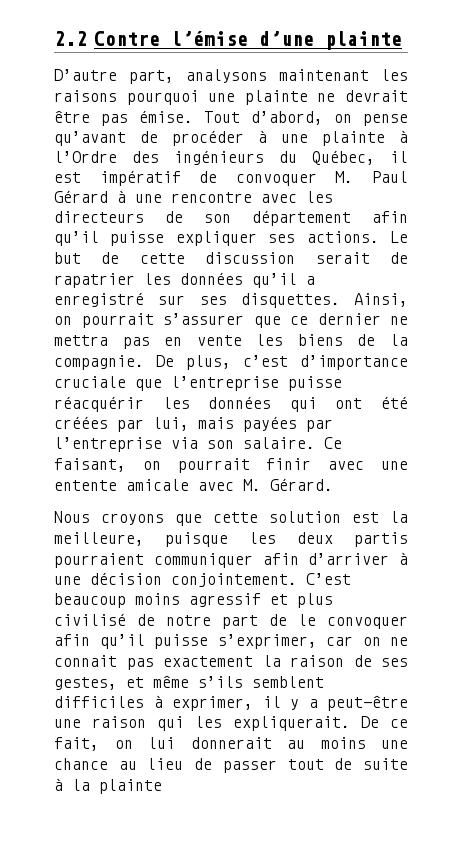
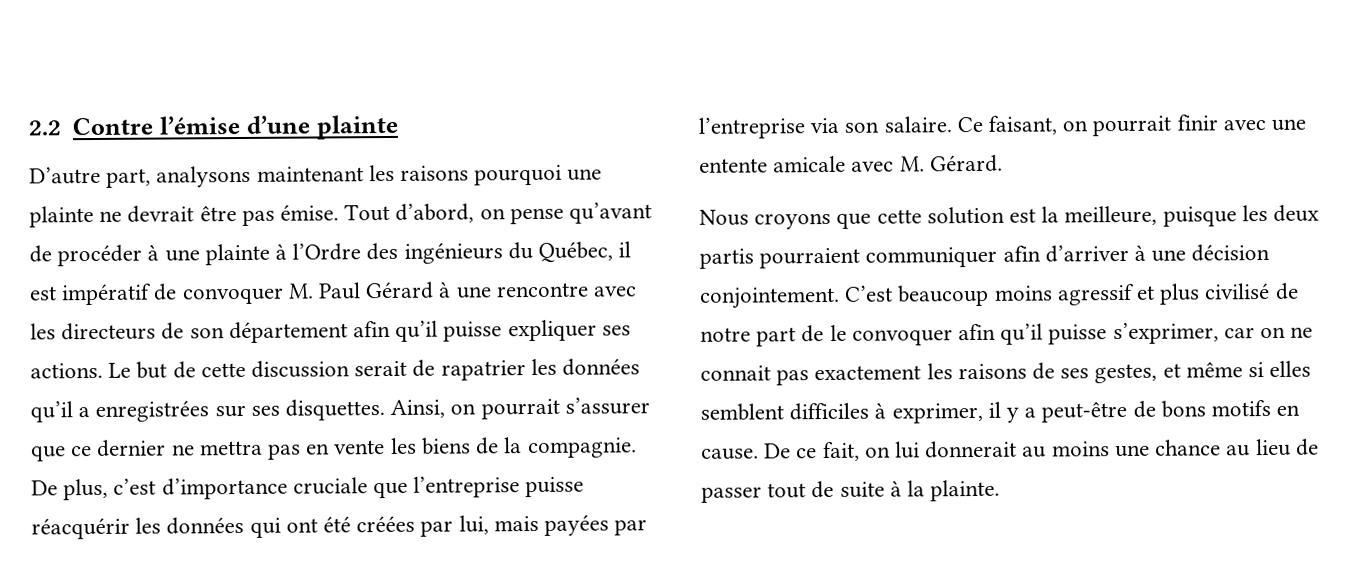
- Le but de cette discussion serait de rapatrier les données qu’il a enregistré sur ses disquettes.
+ Le but de cette discussion serait de rapatrier les données qu’il a enregistrées sur ses disquettes.
- C’est beaucoup moins agressif et plus civilisé de notre part de le convoquer afin qu’il puisse s’exprimer, car on ne connait pas exactement la raison de ses gestes, et même s’ils semblent difficiles à exprimer, il y a peut-être une raison qui les expliquerait.
+ C’est beaucoup moins agressif et plus civilisé de notre part de le convoquer afin qu’il puisse s’exprimer, car on ne connait pas exactement les raisons de ses gestes, et même si elles semblent difficiles à exprimer, il y a peut-être de bons motifs en cause.
- De ce fait, on lui donnerait au moins une chance au lieu de passer tout de suite à la plainte
+ De ce fait, on lui donnerait au moins une chance au lieu de passer tout de suite à la plainte.

